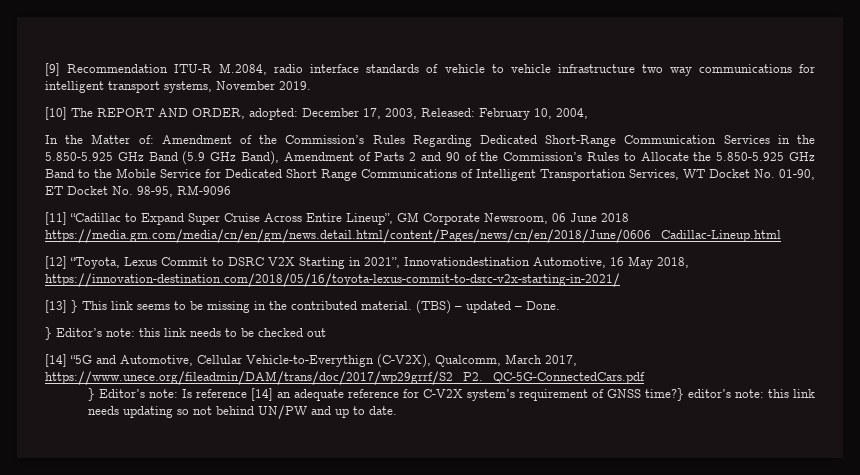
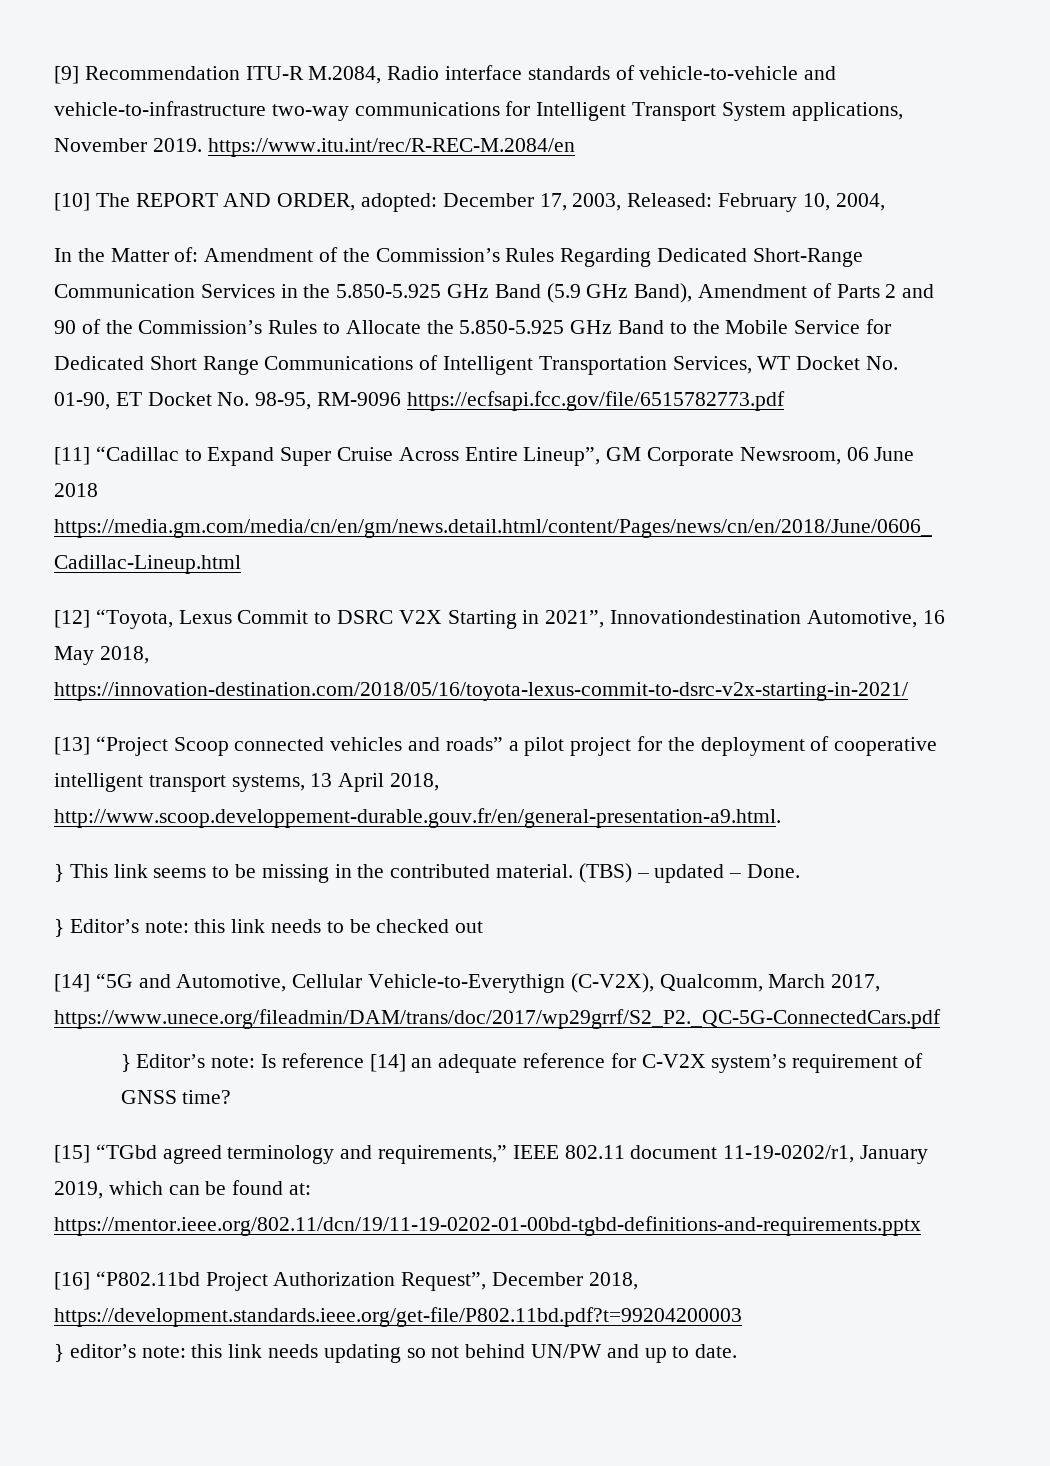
- [9] Recommendation ITU-R M.2084, radio interface standards of vehicle to vehicle infrastructure two way communications for intelligent transport systems, November 2019.
+ [9] Recommendation ITU-R M.2084, Radio interface standards of vehicle-to-vehicle and vehicle-to-infrastructure two-way communications for Intelligent Transport System applications, November 2019. https://www.itu.int/rec/R-REC-M.2084/en
- In the Matter of: Amendment of the Commission’s Rules Regarding Dedicated Short-Range Communication Services in the 5.850-5.925 GHz Band (5.9 GHz Band), Amendment of Parts 2 and 90 of the Commission’s Rules to Allocate the 5.850-5.925 GHz Band to the Mobile Service for Dedicated Short Range Communications of Intelligent Transportation Services, WT Docket No. 01-90, ET Docket No. 98-95, RM-9096
+ In the Matter of: Amendment of the Commission’s Rules Regarding Dedicated Short-Range Communication Services in the 5.850-5.925 GHz Band (5.9 GHz Band), Amendment of Parts 2 and 90 of the Commission’s Rules to Allocate the 5.850-5.925 GHz Band to the Mobile Service for Dedicated Short Range Communications of Intelligent Transportation Services, WT Docket No. 01-90, ET Docket No. 98-95, RM-9096 https://ecfsapi.fcc.gov/file/6515782773.pdf
- [13] } This link seems to be missing in the contributed material.
+ [13] “Project Scoop connected vehicles and roads” a pilot project for the deployment of cooperative intelligent transport systems, 13 April 2018, http://www.scoop.developpement-durable.gouv.fr/en/general-presentation-a9.html.
+ } This link seems to be missing in the contributed material.
- } Editor’s note: Is reference [14] an adequate reference for C-V2X system’s requirement of GNSS time?} editor’s note: this link needs updating so not behind UN/PW and up to date.
+ } Editor’s note: Is reference [14] an adequate reference for C-V2X system’s requirement of GNSS time?
+ [15] “TGbd agreed terminology and requirements,” IEEE 802.11 document 11-19-0202/r1, January 2019, which can be found at: https://mentor.ieee.org/802.11/dcn/19/11-19-0202-01-00bd-tgbd-definitions-and-requirements.pptx
+ [16] “P802.11bd Project Authorization Request”, December 2018, https://development.standards.ieee.org/get-file/P802.11bd.pdf?t=99204200003
+ } editor’s note: this link needs updating so not behind UN/PW and up to date.

